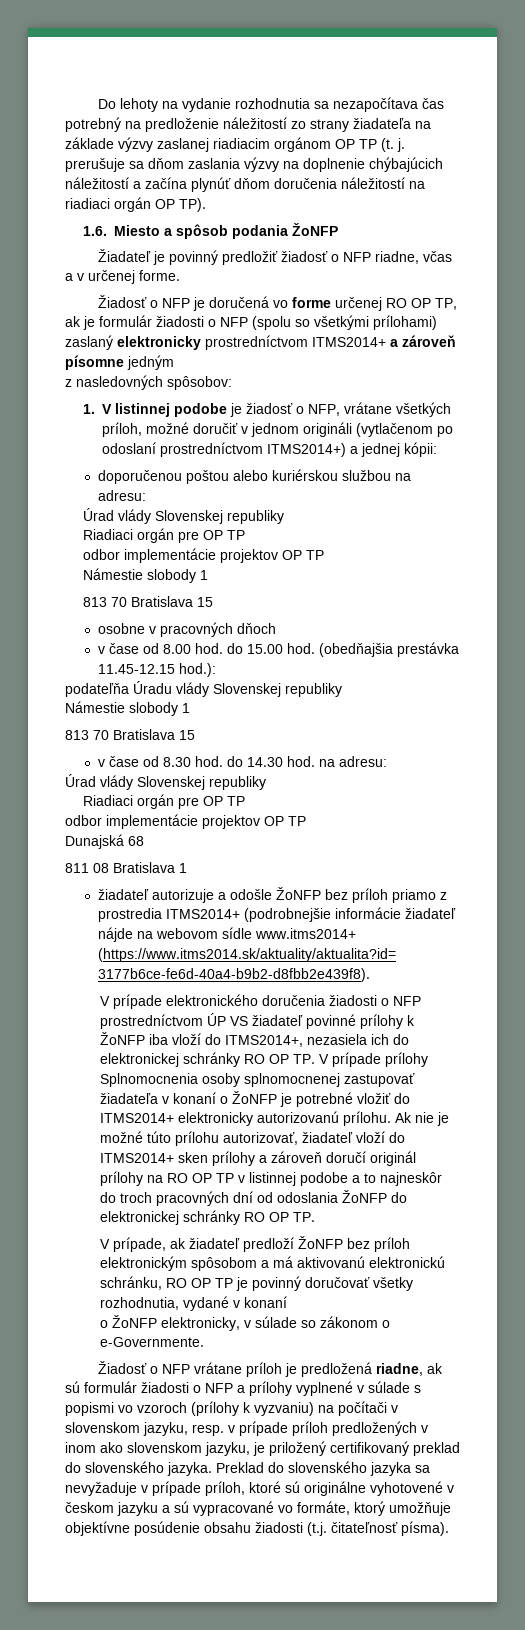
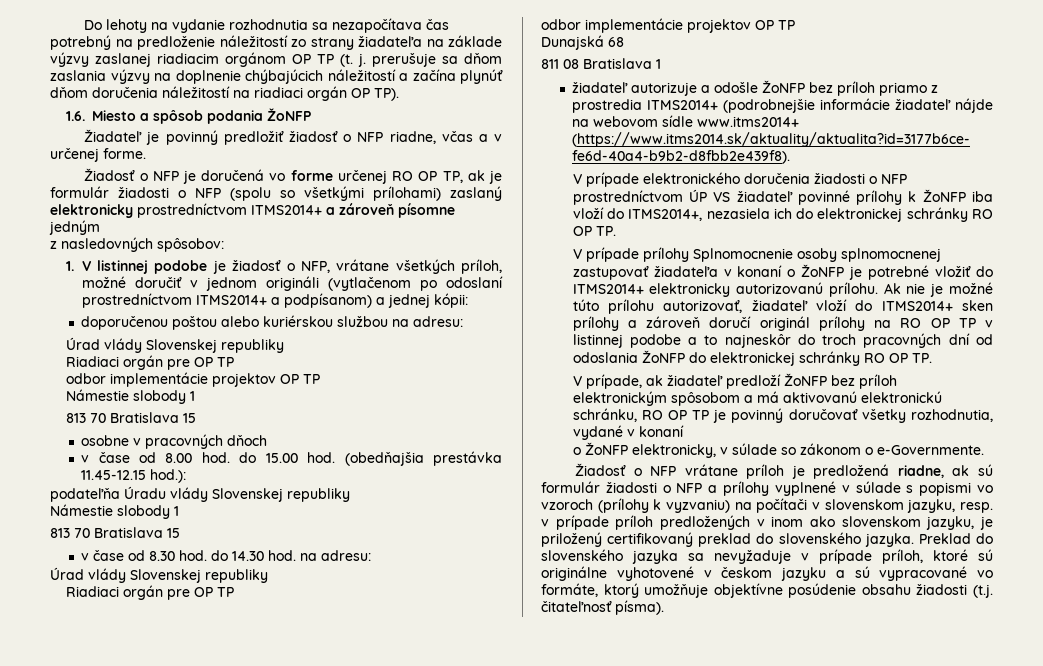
- 1. V listinnej podobe je žiadosť o NFP, vrátane všetkých príloh, možné doručiť v jednom origináli (vytlačenom po odoslaní prostredníctvom ITMS2014+) a jednej kópii:
+ 1. V listinnej podobe je žiadosť o NFP, vrátane všetkých príloh, možné doručiť v jednom origináli (vytlačenom po odoslaní prostredníctvom ITMS2014+ a podpísanom) a jednej kópii:
- V prípade elektronického doručenia žiadosti o NFP prostredníctvom ÚP VS žiadateľ povinné prílohy k ŽoNFP iba vloží do ITMS2014+, nezasiela ich do elektronickej schránky RO OP TP. V prípade prílohy Splnomocnenia osoby splnomocnenej zastupovať žiadateľa v konaní o ŽoNFP je potrebné vložiť do ITMS2014+ elektronicky autorizovanú prílohu.
+ V prípade elektronického doručenia žiadosti o NFP prostredníctvom ÚP VS žiadateľ povinné prílohy k ŽoNFP iba vloží do ITMS2014+, nezasiela ich do elektronickej schránky RO OP TP.
+ V prípade prílohy Splnomocnenie osoby splnomocnenej zastupovať žiadateľa v konaní o ŽoNFP je potrebné vložiť do ITMS2014+ elektronicky autorizovanú prílohu.

